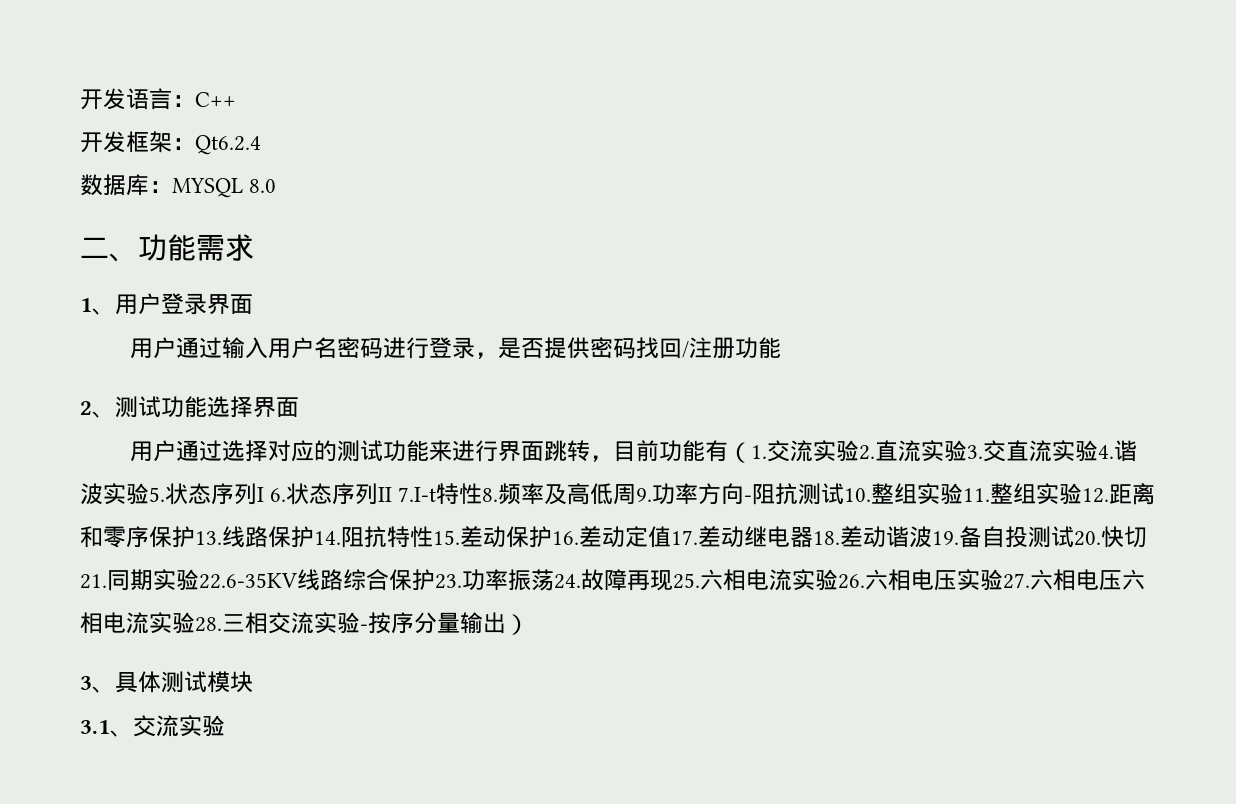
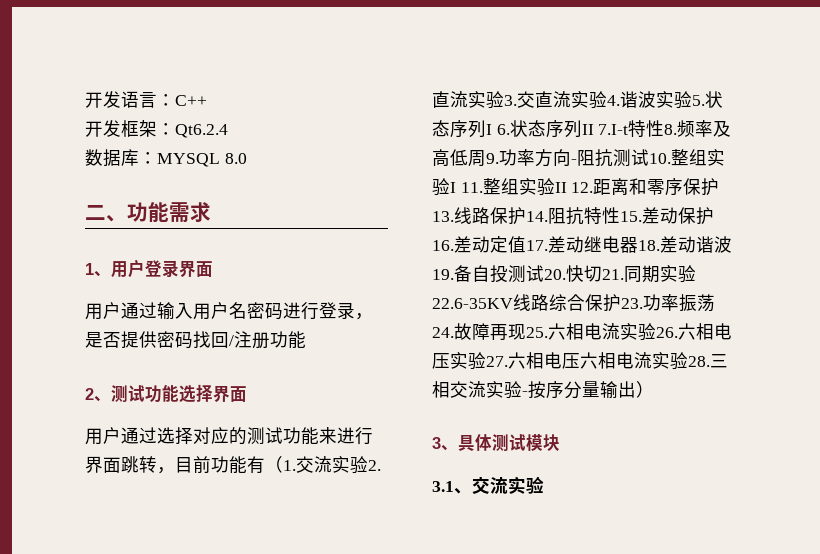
- 用户通过选择对应的测试功能来进行界面跳转，目前功能有（1.交流实验2.直流实验3.交直流实验4.谐波实验5.状态序列I 6.状态序列II 7.I-t特性8.频率及高低周9.功率方向-阻抗测试10.整组实验11.整组实验12.距离和零序保护13.线路保护14.阻抗特性15.差动保护16.差动定值17.差动继电器18.差动谐波19.备自投测试20.快切21.同期实验22.6-35KV线路综合保护23.功率振荡24.故障再现25.六相电流实验26.六相电压实验27.六相电压六相电流实验28.三相交流实验-按序分量输出）
+ 用户通过选择对应的测试功能来进行界面跳转，目前功能有（1.交流实验2.直流实验3.交直流实验4.谐波实验5.状态序列I 6.状态序列II 7.I-t特性8.频率及高低周9.功率方向-阻抗测试10.整组实验I 11.整组实验II 12.距离和零序保护13.线路保护14.阻抗特性15.差动保护16.差动定值17.差动继电器18.差动谐波19.备自投测试20.快切21.同期实验22.6-35KV线路综合保护23.功率振荡24.故障再现25.六相电流实验26.六相电压实验27.六相电压六相电流实验28.三相交流实验-按序分量输出）

